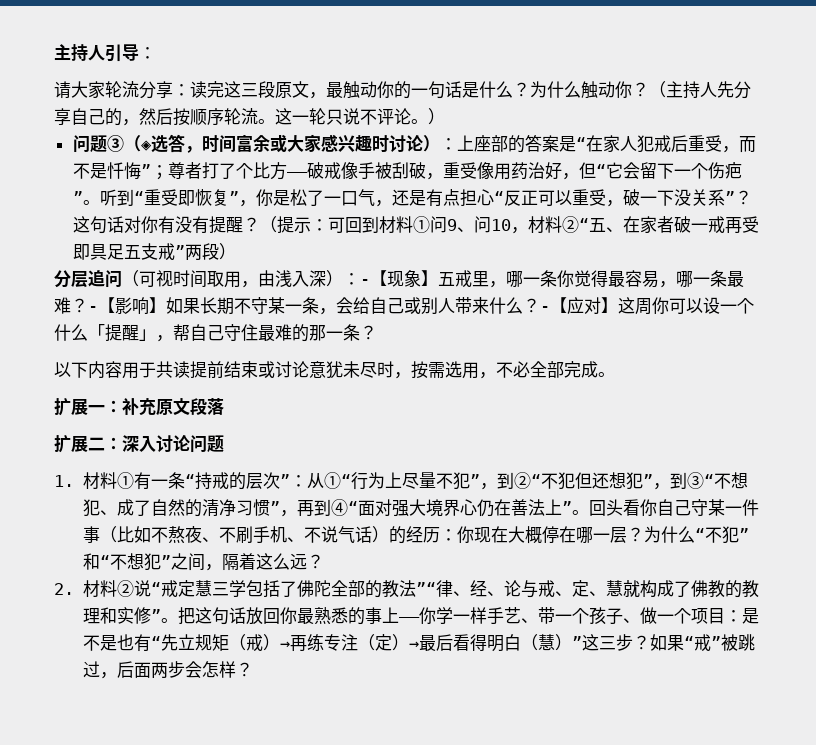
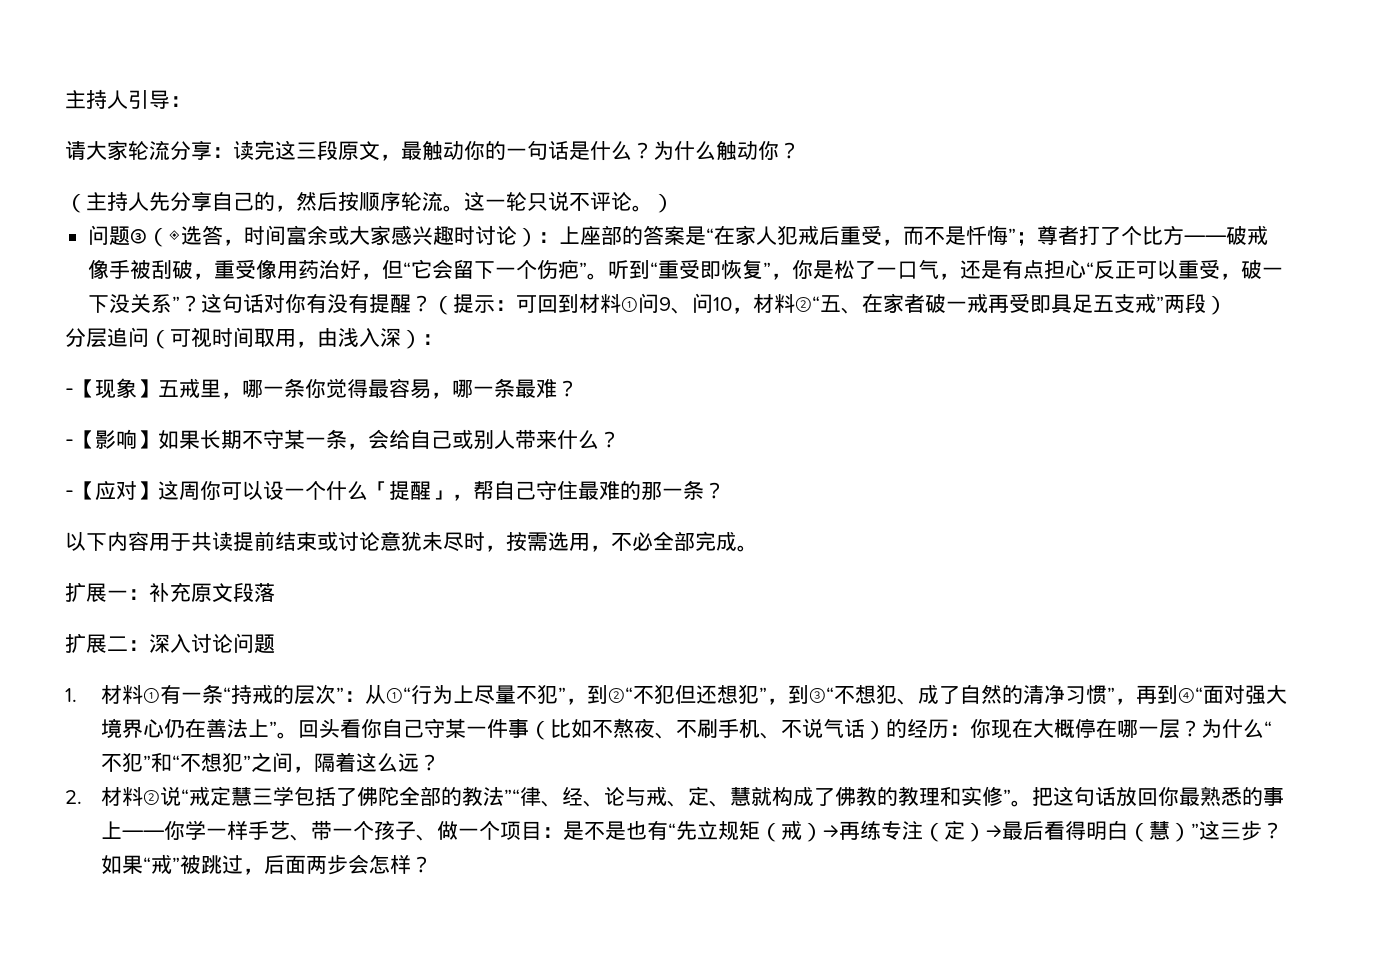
- 为什么触动你？（主持人先分享自己的，然后按顺序轮流。
+ 为什么触动你？
+ （主持人先分享自己的，然后按顺序轮流。
- 分层追问（可视时间取用，由浅入深）：-【现象】五戒里，哪一条你觉得最容易，哪一条最难？-【影响】如果长期不守某一条，会给自己或别人带来什么？-【应对】这周你可以设一个什么「提醒」，帮自己守住最难的那一条？
+ 分层追问（可视时间取用，由浅入深）：
+ -【现象】五戒里，哪一条你觉得最容易，哪一条最难？
+ -【影响】如果长期不守某一条，会给自己或别人带来什么？
+ -【应对】这周你可以设一个什么「提醒」，帮自己守住最难的那一条？

